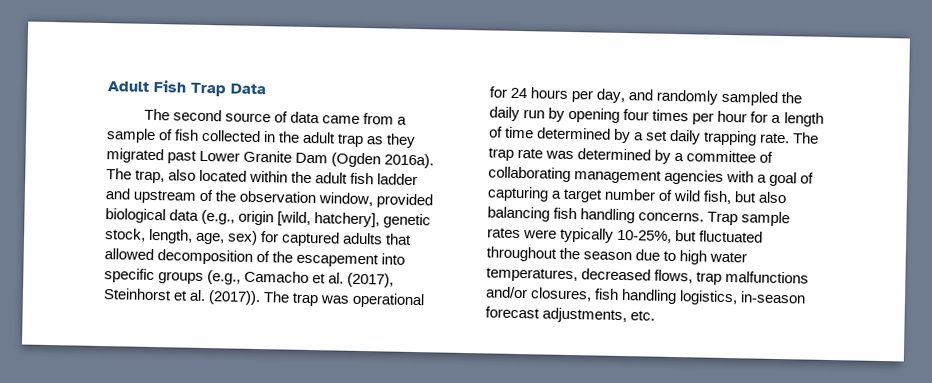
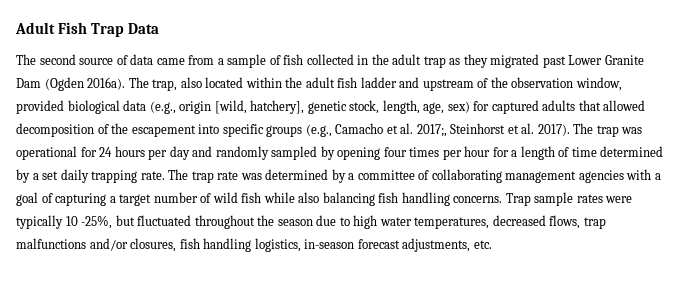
- The trap, also located within the adult fish ladder and upstream of the observation window, provided biological data (e.g., origin [wild, hatchery], genetic stock, length, age, sex) for captured adults that allowed decomposition of the escapement into specific groups (e.g., Camacho et al. (2017), Steinhorst et al. (2017)).
+ The trap, also located within the adult fish ladder and upstream of the observation window, provided biological data (e.g., origin [wild, hatchery], genetic stock, length, age, sex) for captured adults that allowed decomposition of the escapement into specific groups (e.g., Camacho et al. 2017;, Steinhorst et al. 2017).
- The trap was operational for 24 hours per day, and randomly sampled the daily run by opening four times per hour for a length of time determined by a set daily trapping rate.
+ The trap was operational for 24 hours per day and randomly sampled by opening four times per hour for a length of time determined by a set daily trapping rate.
- The trap rate was determined by a committee of collaborating management agencies with a goal of capturing a target number of wild fish, but also balancing fish handling concerns.
+ The trap rate was determined by a committee of collaborating management agencies with a goal of capturing a target number of wild fish while also balancing fish handling concerns.
- Trap sample rates were typically 10-25%, but fluctuated throughout the season due to high water temperatures, decreased flows, trap malfunctions and/or closures, fish handling logistics, in-season forecast adjustments, etc.
+ Trap sample rates were typically 10 -25%, but fluctuated throughout the season due to high water temperatures, decreased flows, trap malfunctions and/or closures, fish handling logistics, in-season forecast adjustments, etc.

